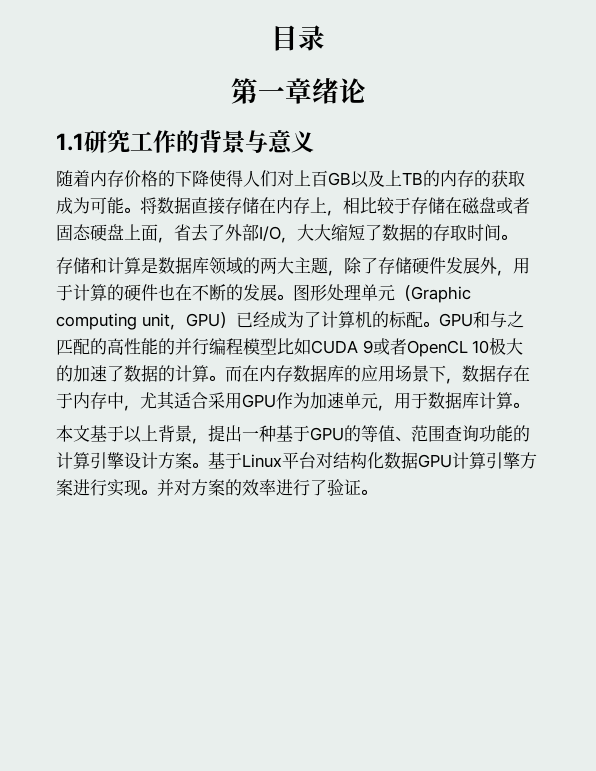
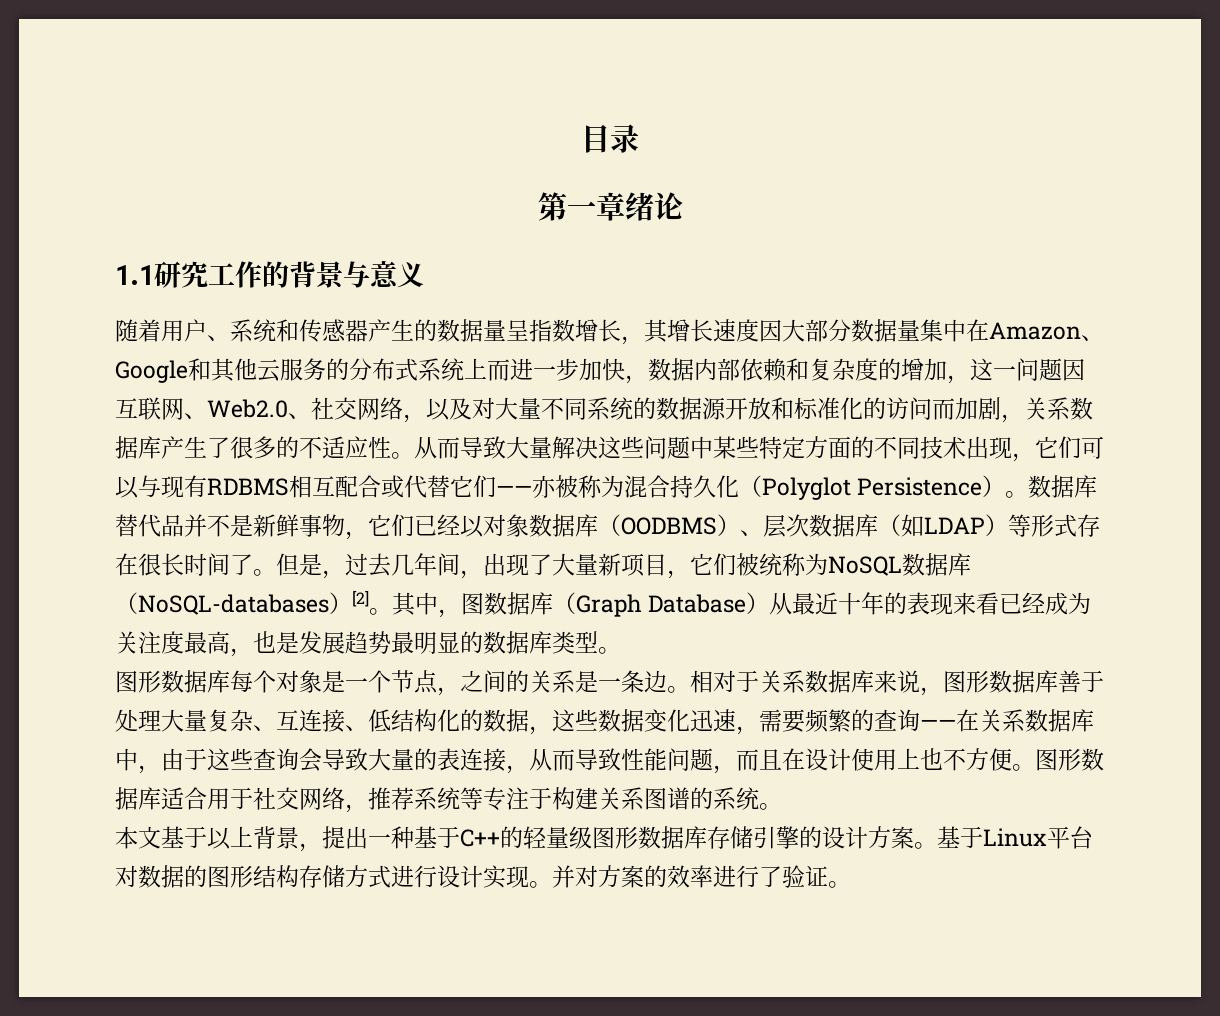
- 随着内存价格的下降使得人们对上百GB以及上TB的内存的获取成为可能。将数据直接存储在内存上，相比较于存储在磁盘或者固态硬盘上面，省去了外部I/O，大大缩短了数据的存取时间。
- 存储和计算是数据库领域的两大主题，除了存储硬件发展外，用于计算的硬件也在不断的发展。图形处理单元（Graphic computing unit，GPU）已经成为了计算机的标配。GPU和与之匹配的高性能的并行编程模型比如CUDA 9或者OpenCL 10极大的加速了数据的计算。而在内存数据库的应用场景下，数据存在于内存中，尤其适合采用GPU作为加速单元，用于数据库计算。
+ 随着用户、系统和传感器产生的数据量呈指数增长，其增长速度因大部分数据量集中在Amazon、Google和其他云服务的分布式系统上而进一步加快，数据内部依赖和复杂度的增加，这一问题因互联网、Web2.0、社交网络，以及对大量不同系统的数据源开放和标准化的访问而加剧，关系数据库产生了很多的不适应性。从而导致大量解决这些问题中某些特定方面的不同技术出现，它们可以与现有RDBMS相互配合或代替它们——亦被称为混合持久化（Polyglot Persistence）。数据库替代品并不是新鲜事物，它们已经以对象数据库（OODBMS）、层次数据库（如LDAP）等形式存在很长时间了。但是，过去几年间，出现了大量新项目，它们被统称为NoSQL数据库（NoSQL-databases）[2]。其中，图数据库（Graph Database）从最近十年的表现来看已经成为关注度最高，也是发展趋势最明显的数据库类型。
+ 图形数据库每个对象是一个节点，之间的关系是一条边。相对于关系数据库来说，图形数据库善于处理大量复杂、互连接、低结构化的数据，这些数据变化迅速，需要频繁的查询——在关系数据库中，由于这些查询会导致大量的表连接，从而导致性能问题，而且在设计使用上也不方便。图形数据库适合用于社交网络，推荐系统等专注于构建关系图谱的系统。
- 本文基于以上背景，提出一种基于GPU的等值、范围查询功能的计算引擎设计方案。
+ 本文基于以上背景，提出一种基于C++的轻量级图形数据库存储引擎的设计方案。
- 基于Linux平台对结构化数据GPU计算引擎方案进行实现。
+ 基于Linux平台对数据的图形结构存储方式进行设计实现。

